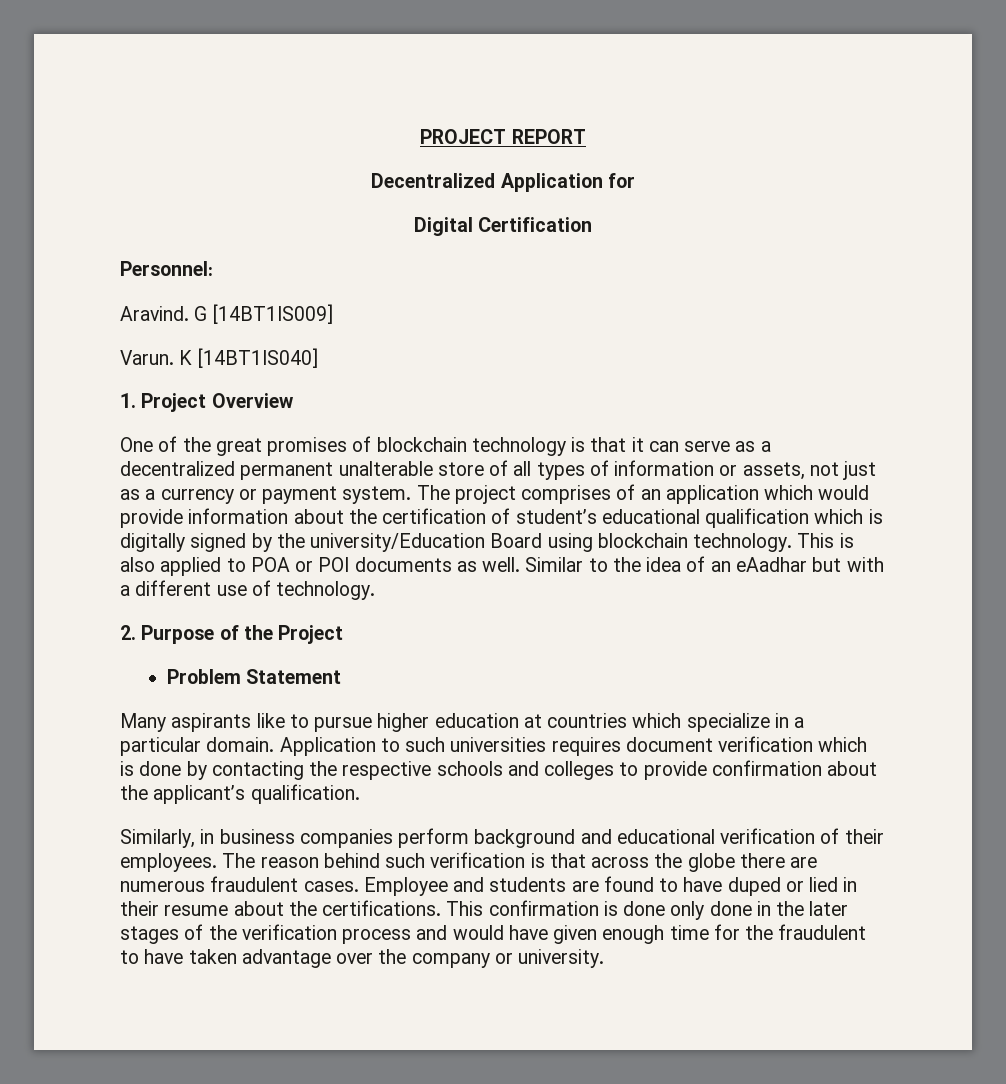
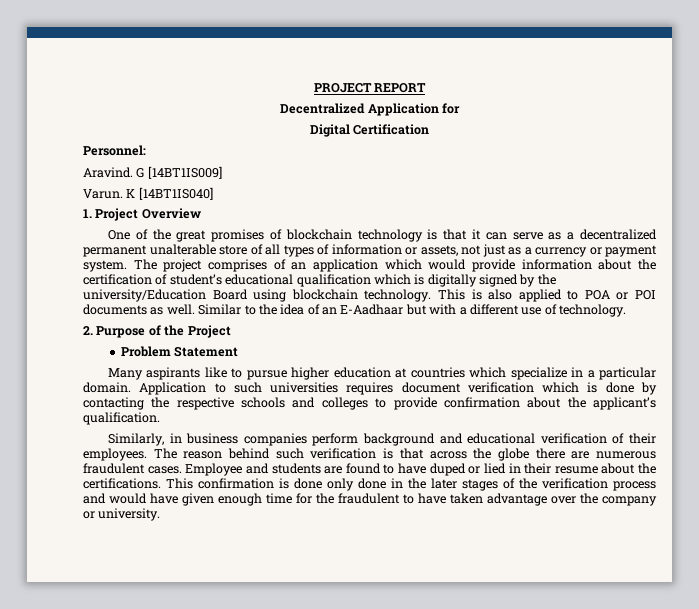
- Similar to the idea of an eAadhar but with a different use of technology.
+ Similar to the idea of an E-Aadhaar but with a different use of technology.

